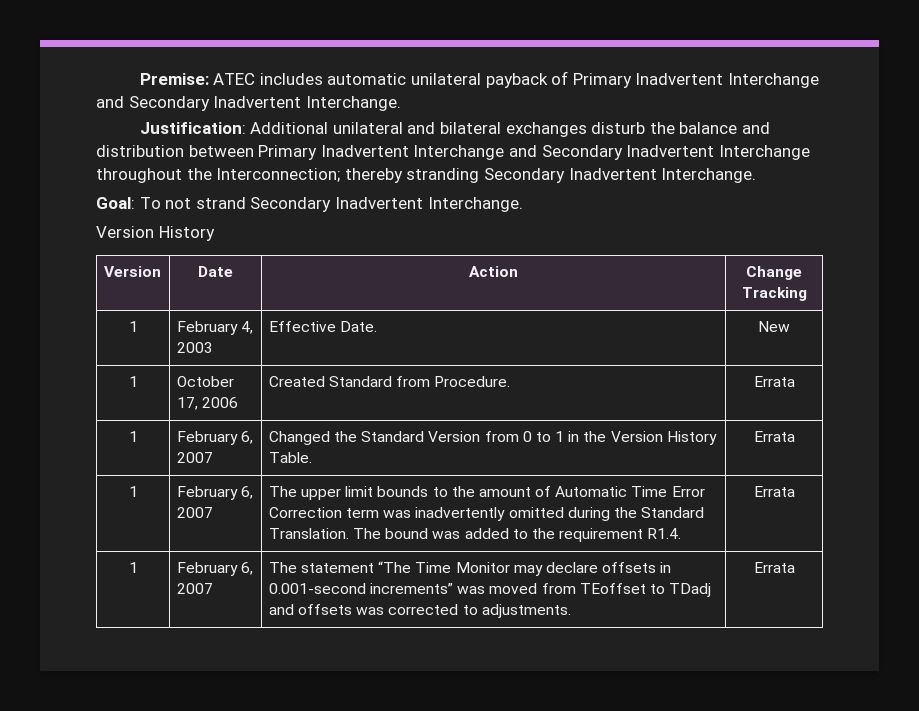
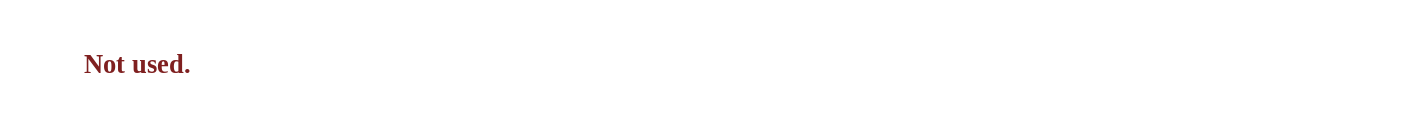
- Premise: ATEC includes automatic unilateral payback of Primary Inadvertent Interchange and Secondary Inadvertent Interchange.
- Justification: Additional unilateral and bilateral exchanges disturb the balance and distribution between Primary Inadvertent Interchange and Secondary Inadvertent Interchange throughout the Interconnection; thereby stranding Secondary Inadvertent Interchange.
- Goal: To not strand Secondary Inadvertent Interchange.
- Version History
- Version | Date | Action | Change Tracking
- 1 | February 4, 2003 | Effective Date. | New
- 1 | October 17, 2006 | Created Standard from Procedure. | Errata
- 1 | February 6, 2007 | Changed the Standard Version from 0 to 1 in the Version History Table. | Errata
- 1 | February 6, 2007 | The upper limit bounds to the amount of Automatic Time Error Correction term was inadvertently omitted during the Standard Translation. The bound was added to the requirement R1.4. | Errata
- 1 | February 6, 2007 | The statement “The Time Monitor may declare offsets in 0.001-second increments” was moved from TEoffset to TDadj and offsets was corrected to adjustments. | Errata
+ Not used.

